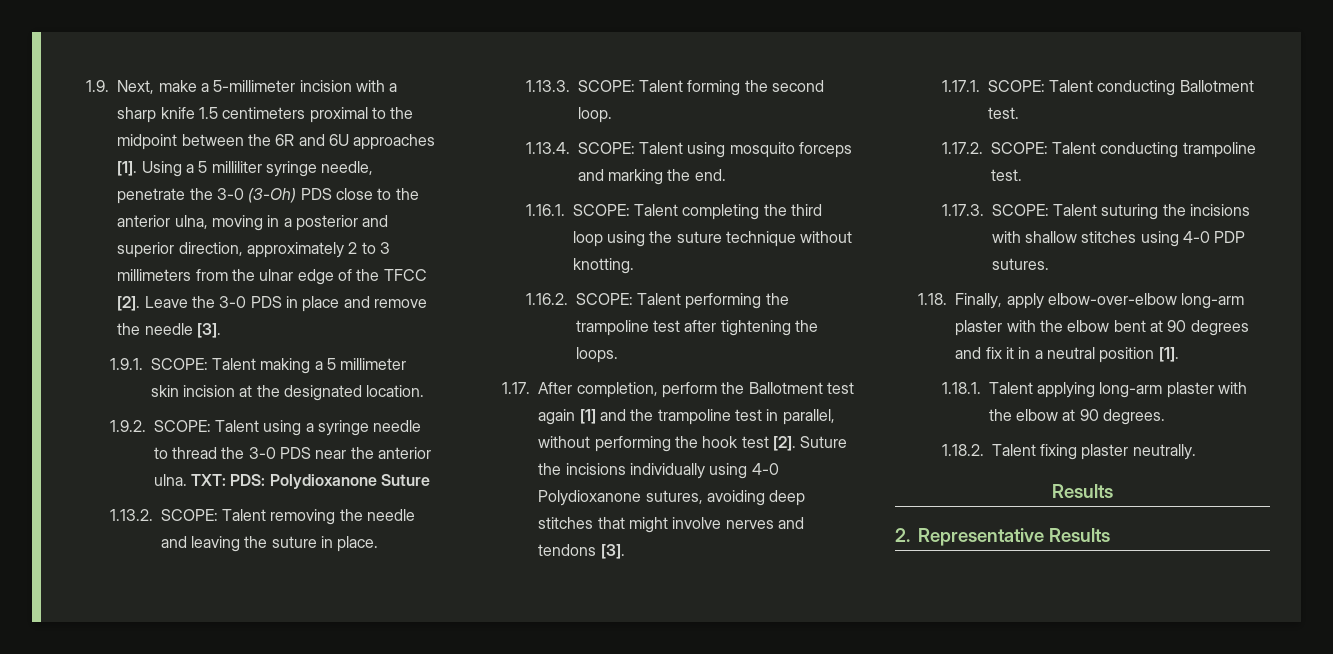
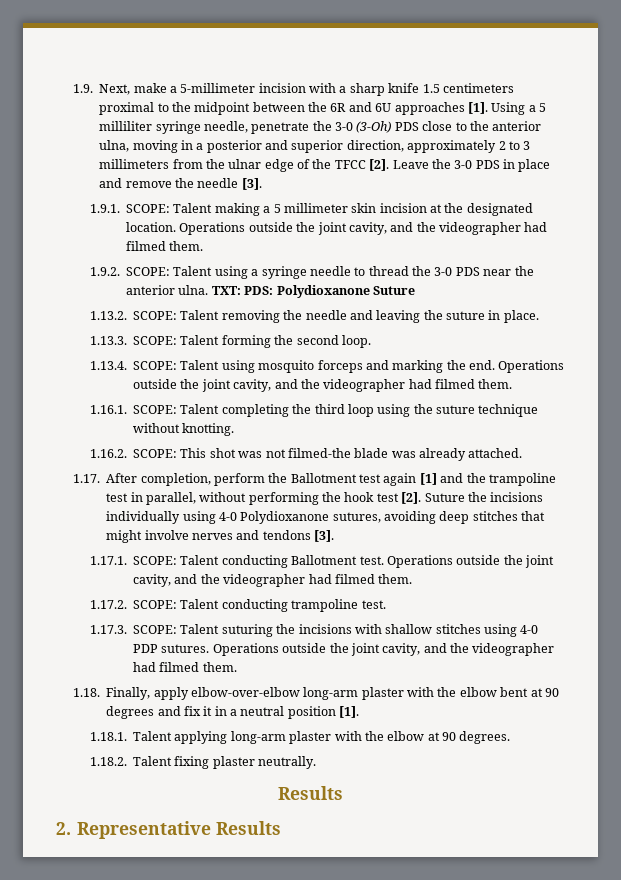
- 1.9.1. SCOPE: Talent making a 5 millimeter skin incision at the designated location.
+ 1.9.1. SCOPE: Talent making a 5 millimeter skin incision at the designated location. Operations outside the joint cavity, and the videographer had filmed them.
- 1.13.4. SCOPE: Talent using mosquito forceps and marking the end.
+ 1.13.4. SCOPE: Talent using mosquito forceps and marking the end. Operations outside the joint cavity, and the videographer had filmed them.
- 1.16.2. SCOPE: Talent performing the trampoline test after tightening the loops.
+ 1.16.2. SCOPE: This shot was not filmed-the blade was already attached.
- 1.17.1. SCOPE: Talent conducting Ballotment test.
+ 1.17.1. SCOPE: Talent conducting Ballotment test. Operations outside the joint cavity, and the videographer had filmed them.
- 1.17.3. SCOPE: Talent suturing the incisions with shallow stitches using 4-0 PDP sutures.
+ 1.17.3. SCOPE: Talent suturing the incisions with shallow stitches using 4-0 PDP sutures. Operations outside the joint cavity, and the videographer had filmed them.

